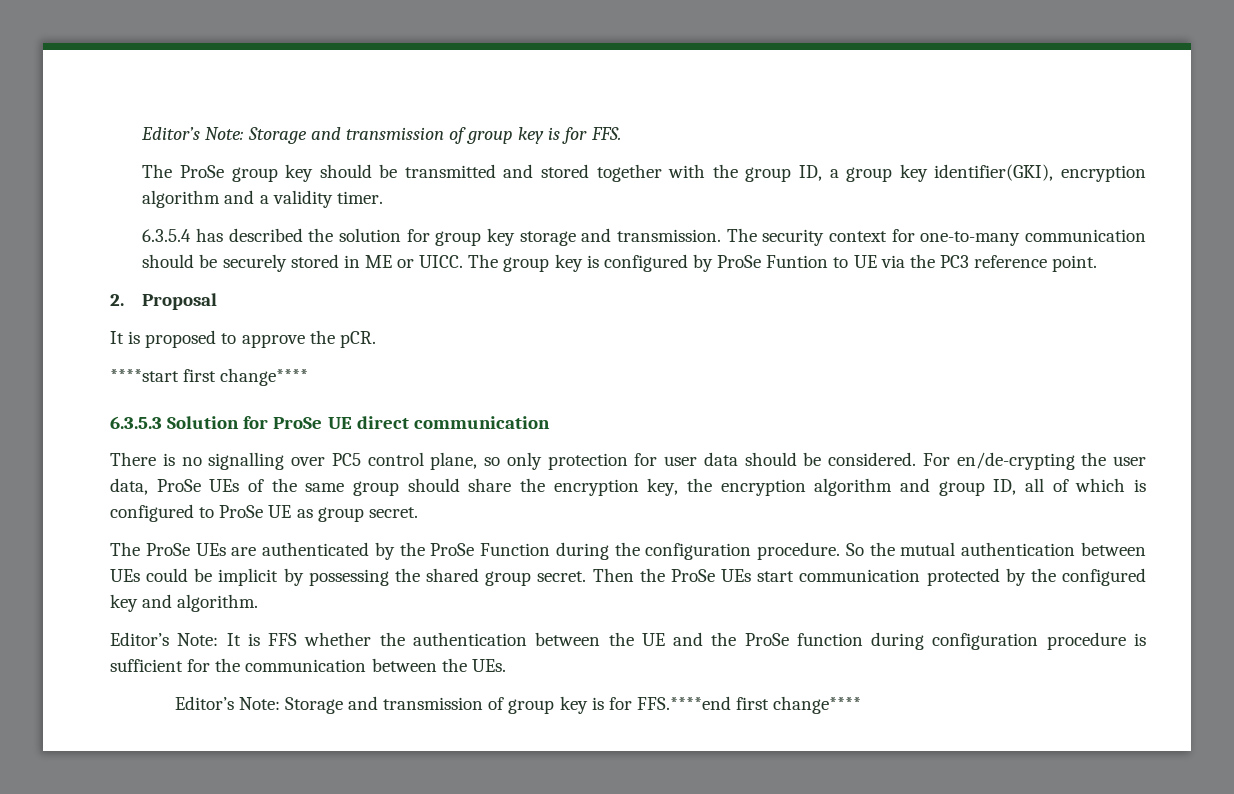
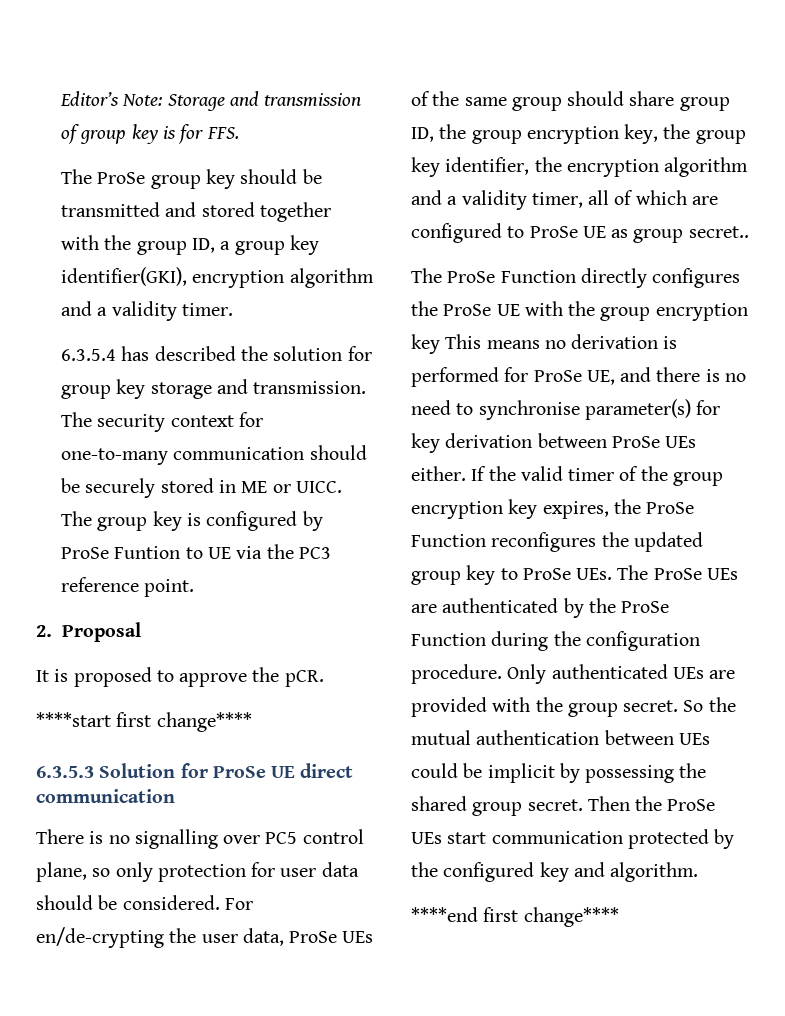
- For en/de-crypting the user data, ProSe UEs of the same group should share the encryption key, the encryption algorithm and group ID, all of which is configured to ProSe UE as group secret.
- The ProSe UEs are authenticated by the ProSe Function during the configuration procedure.
+ For en/de-crypting the user data, ProSe UEs of the same group should share group ID, the group encryption key, the group key identifier, the encryption algorithm and a validity timer, all of which are configured to ProSe UE as group secret..
+ The ProSe Function directly configures the ProSe UE with the group encryption key This means no derivation is performed for ProSe UE, and there is no need to synchronise parameter(s) for key derivation between ProSe UEs either. If the valid timer of the group encryption key expires, the ProSe Function reconfigures the updated group key to ProSe UEs. The ProSe UEs are authenticated by the ProSe Function during the configuration procedure.
+ Only authenticated UEs are provided with the group secret.
- Editor’s Note: It is FFS whether the authentication between the UE and the ProSe function during configuration procedure is sufficient for the communication between the UEs.
- Editor’s Note: Storage and transmission of group key is for FFS.****end first change****
+ ****end first change****

